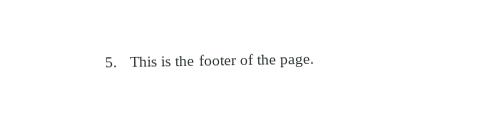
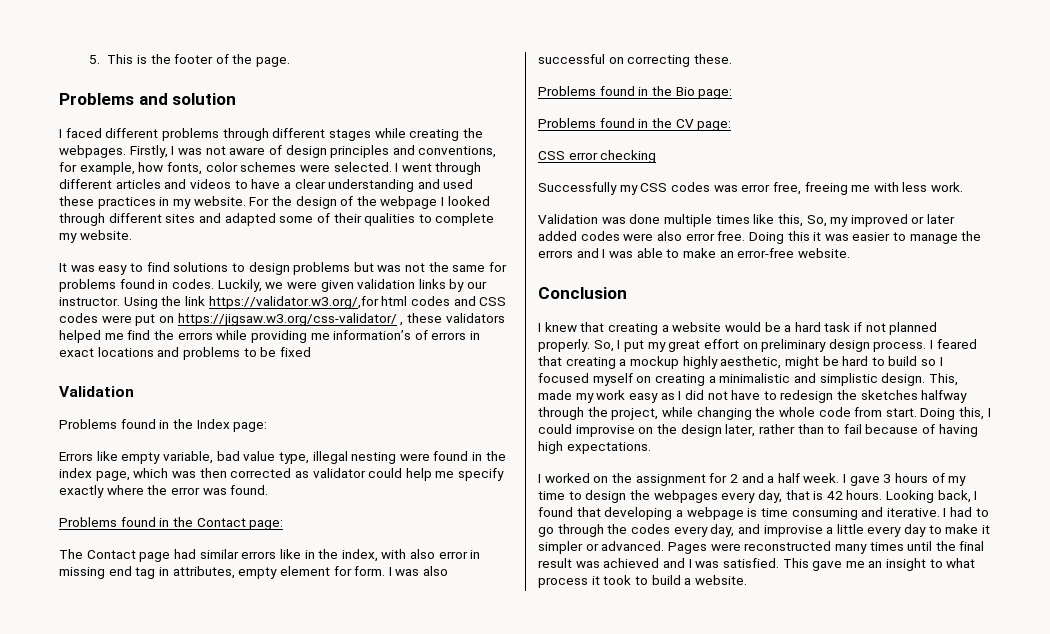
+ Problems and solution
+ I faced different problems through different stages while creating the webpages. Firstly, I was not aware of design principles and conventions, for example, how fonts, color schemes were selected. I went through different articles and videos to have a clear understanding and used these practices in my website. For the design of the webpage I looked through different sites and adapted some of their qualities to complete my website.
+ It was easy to find solutions to design problems but was not the same for problems found in codes. Luckily, we were given validation links by our instructor. Using the link https://validator.w3.org/,for html codes and CSS codes were put on https://jigsaw.w3.org/css-validator/ , these validators helped me find the errors while providing me information’s of errors in exact locations and problems to be fixed
+ Validation
+ Problems found in the Index page:
+ Errors like empty variable, bad value type, illegal nesting were found in the index page, which was then corrected as validator could help me specify exactly where the error was found.
+ Problems found in the Contact page:
+ The Contact page had similar errors like in the index, with also error in missing end tag in attributes, empty element for form. I was also successful on correcting these.
+ Problems found in the Bio page:
+ Problems found in the CV page:
+ CSS error checking
+ Successfully my CSS codes was error free, freeing me with less work.
+ Validation was done multiple times like this, So, my improved or later added codes were also error free. Doing this it was easier to manage the errors and I was able to make an error-free website.
+ Conclusion
+ I knew that creating a website would be a hard task if not planned properly. So, I put my great effort on preliminary design process. I feared that creating a mockup highly aesthetic, might be hard to build so I focused myself on creating a minimalistic and simplistic design. This, made my work easy as I did not have to redesign the sketches halfway through the project, while changing the whole code from start. Doing this, I could improvise on the design later, rather than to fail because of having high expectations.
+ I worked on the assignment for 2 and a half week. I gave 3 hours of my time to design the webpages every day, that is 42 hours. Looking back, I found that developing a webpage is time consuming and iterative. I had to go through the codes every day, and improvise a little every day to make it simpler or advanced. Pages were reconstructed many times until the final result was achieved and I was satisfied. This gave me an insight to what process it took to build a website.

